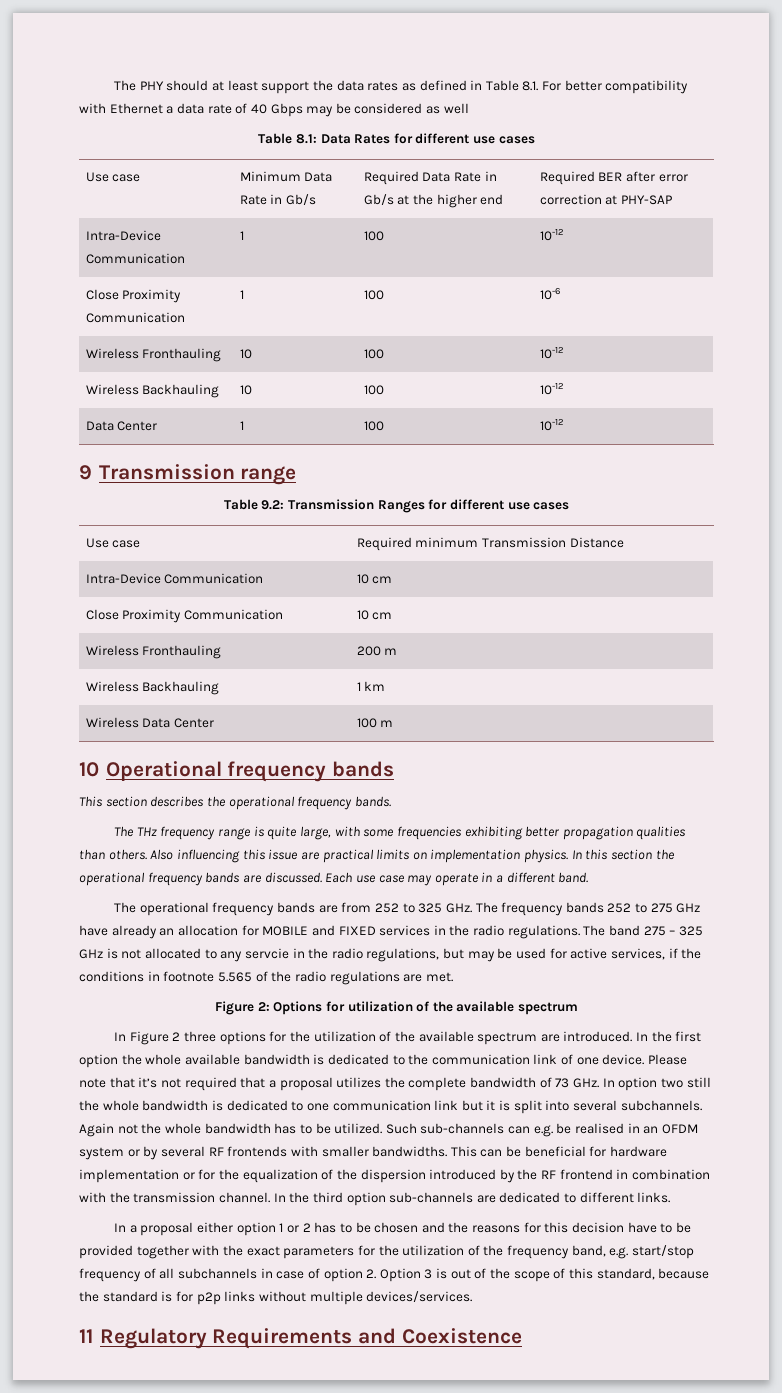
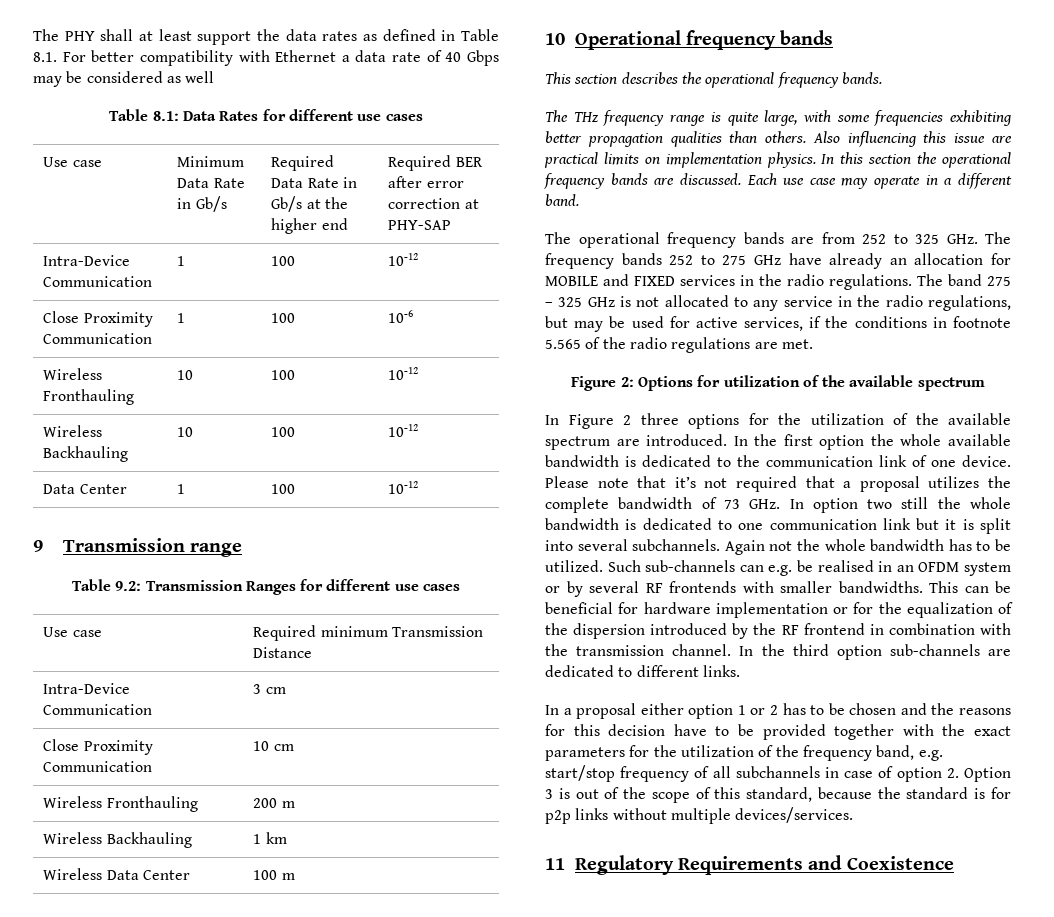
- The PHY should at least support the data rates as defined in Table 8.1. For better compatibility with Ethernet a data rate of 40 Gbps may be considered as well
+ The PHY shall at least support the data rates as defined in Table 8.1. For better compatibility with Ethernet a data rate of 40 Gbps may be considered as well
- Intra-Device Communication | 10 cm
+ Intra-Device Communication | 3 cm
- The band 275 – 325 GHz is not allocated to any servcie in the radio regulations, but may be used for active services, if the conditions in footnote 5.565 of the radio regulations are met.
+ The band 275 – 325 GHz is not allocated to any service in the radio regulations, but may be used for active services, if the conditions in footnote 5.565 of the radio regulations are met.

